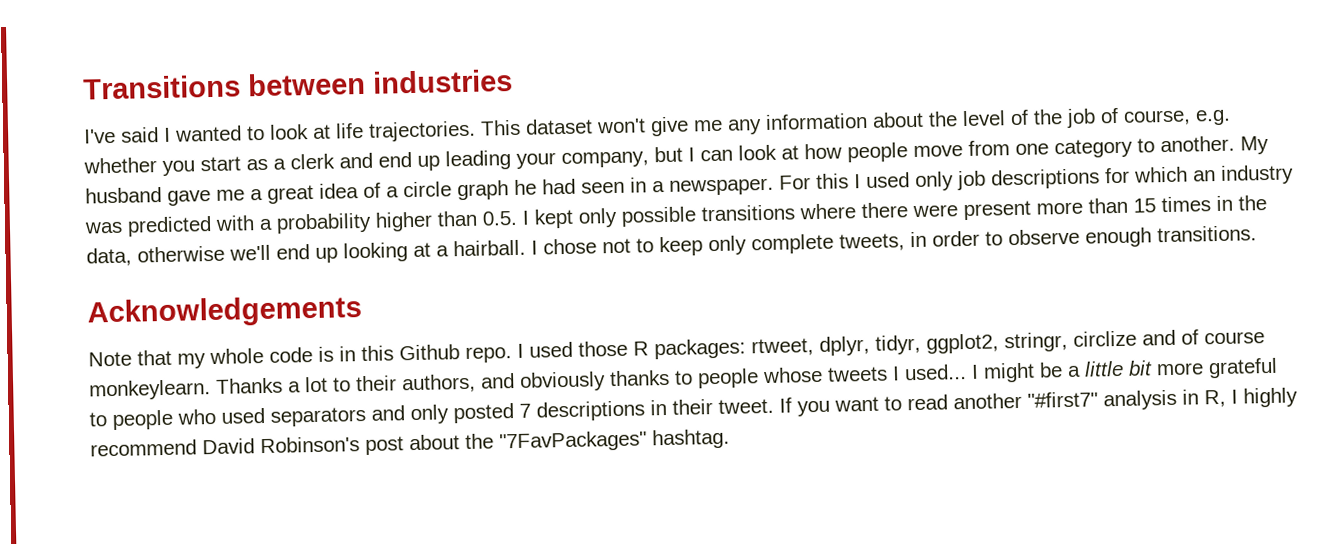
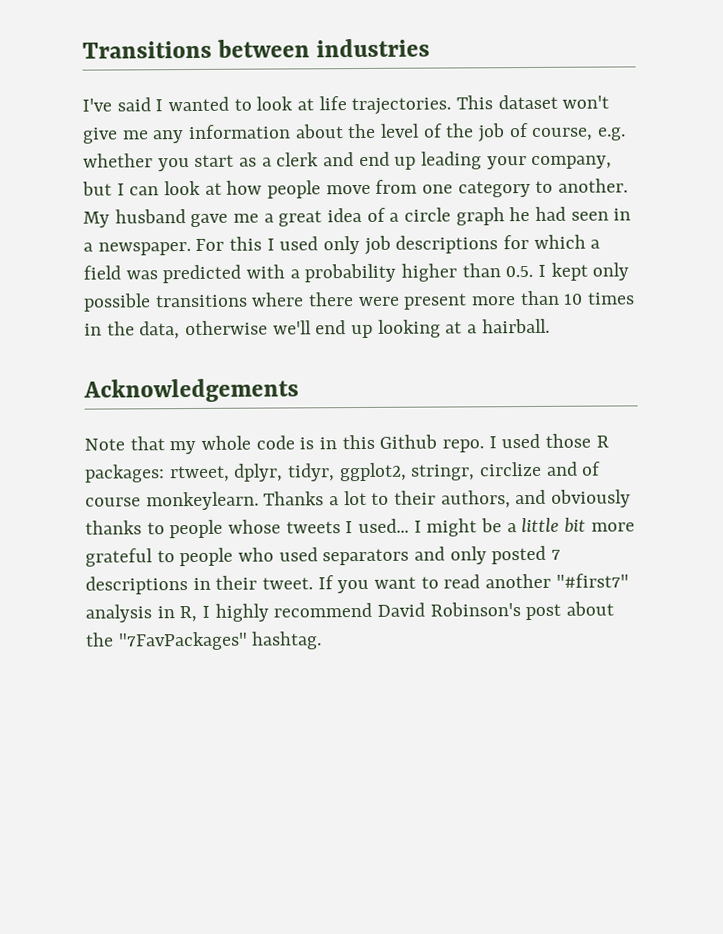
- For this I used only job descriptions for which an industry was predicted with a probability higher than 0.5. I kept only possible transitions where there were present more than 15 times in the data, otherwise we'll end up looking at a hairball. I chose not to keep only complete tweets, in order to observe enough transitions.
+ For this I used only job descriptions for which a field was predicted with a probability higher than 0.5. I kept only possible transitions where there were present more than 10 times in the data, otherwise we'll end up looking at a hairball.

